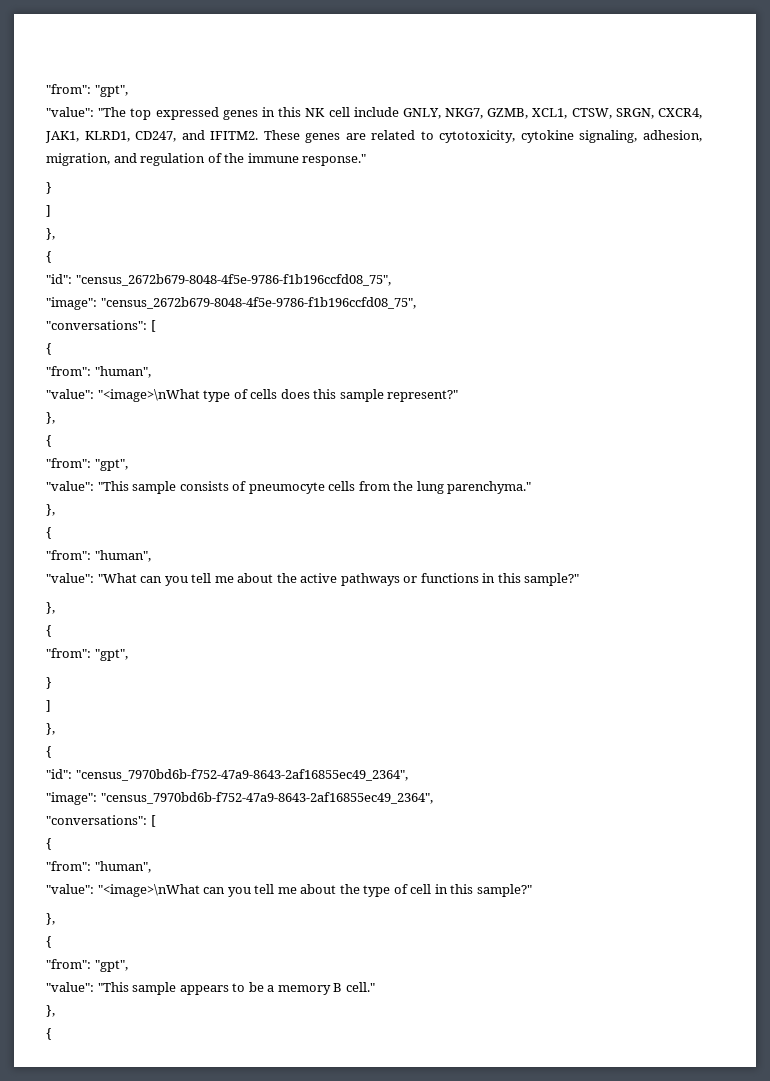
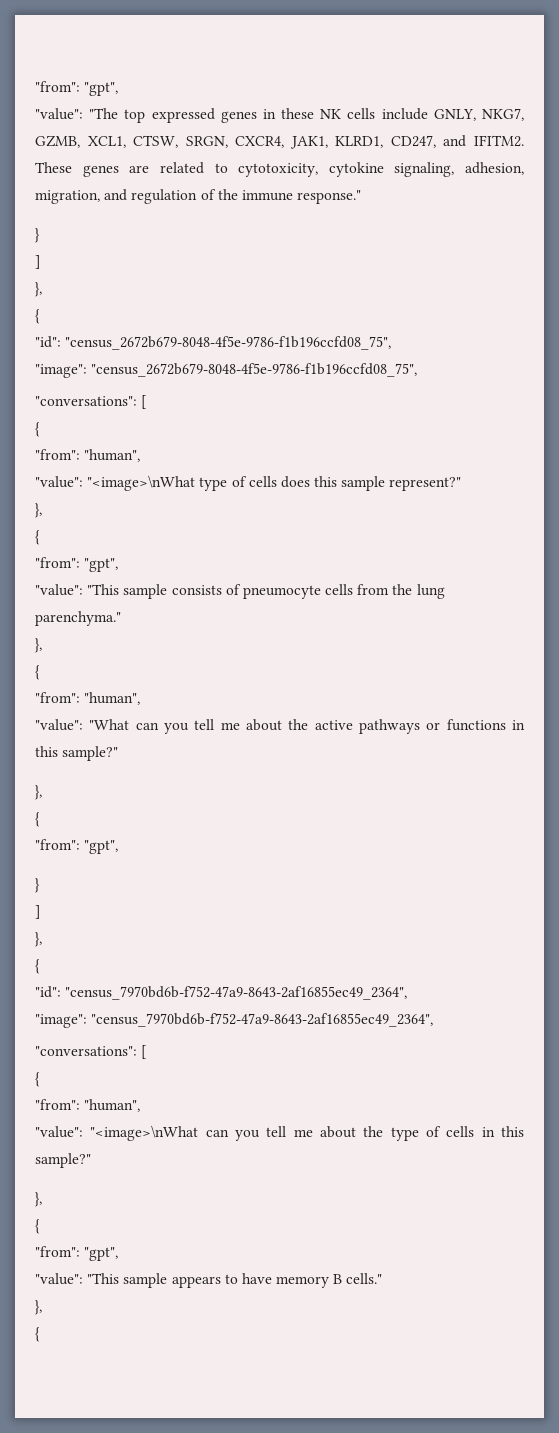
- "value": "The top expressed genes in this NK cell include GNLY, NKG7, GZMB, XCL1, CTSW, SRGN, CXCR4, JAK1, KLRD1, CD247, and IFITM2.
+ "value": "The top expressed genes in these NK cells include GNLY, NKG7, GZMB, XCL1, CTSW, SRGN, CXCR4, JAK1, KLRD1, CD247, and IFITM2.
- "value": "<image>\nWhat can you tell me about the type of cell in this sample?"
+ "value": "<image>\nWhat can you tell me about the type of cells in this sample?"
- "value": "This sample appears to be a memory B cell."
+ "value": "This sample appears to have memory B cells."

